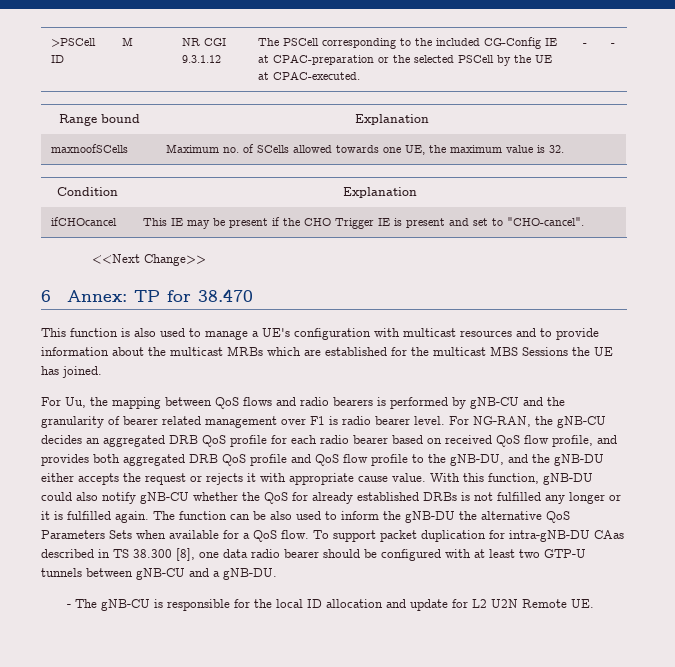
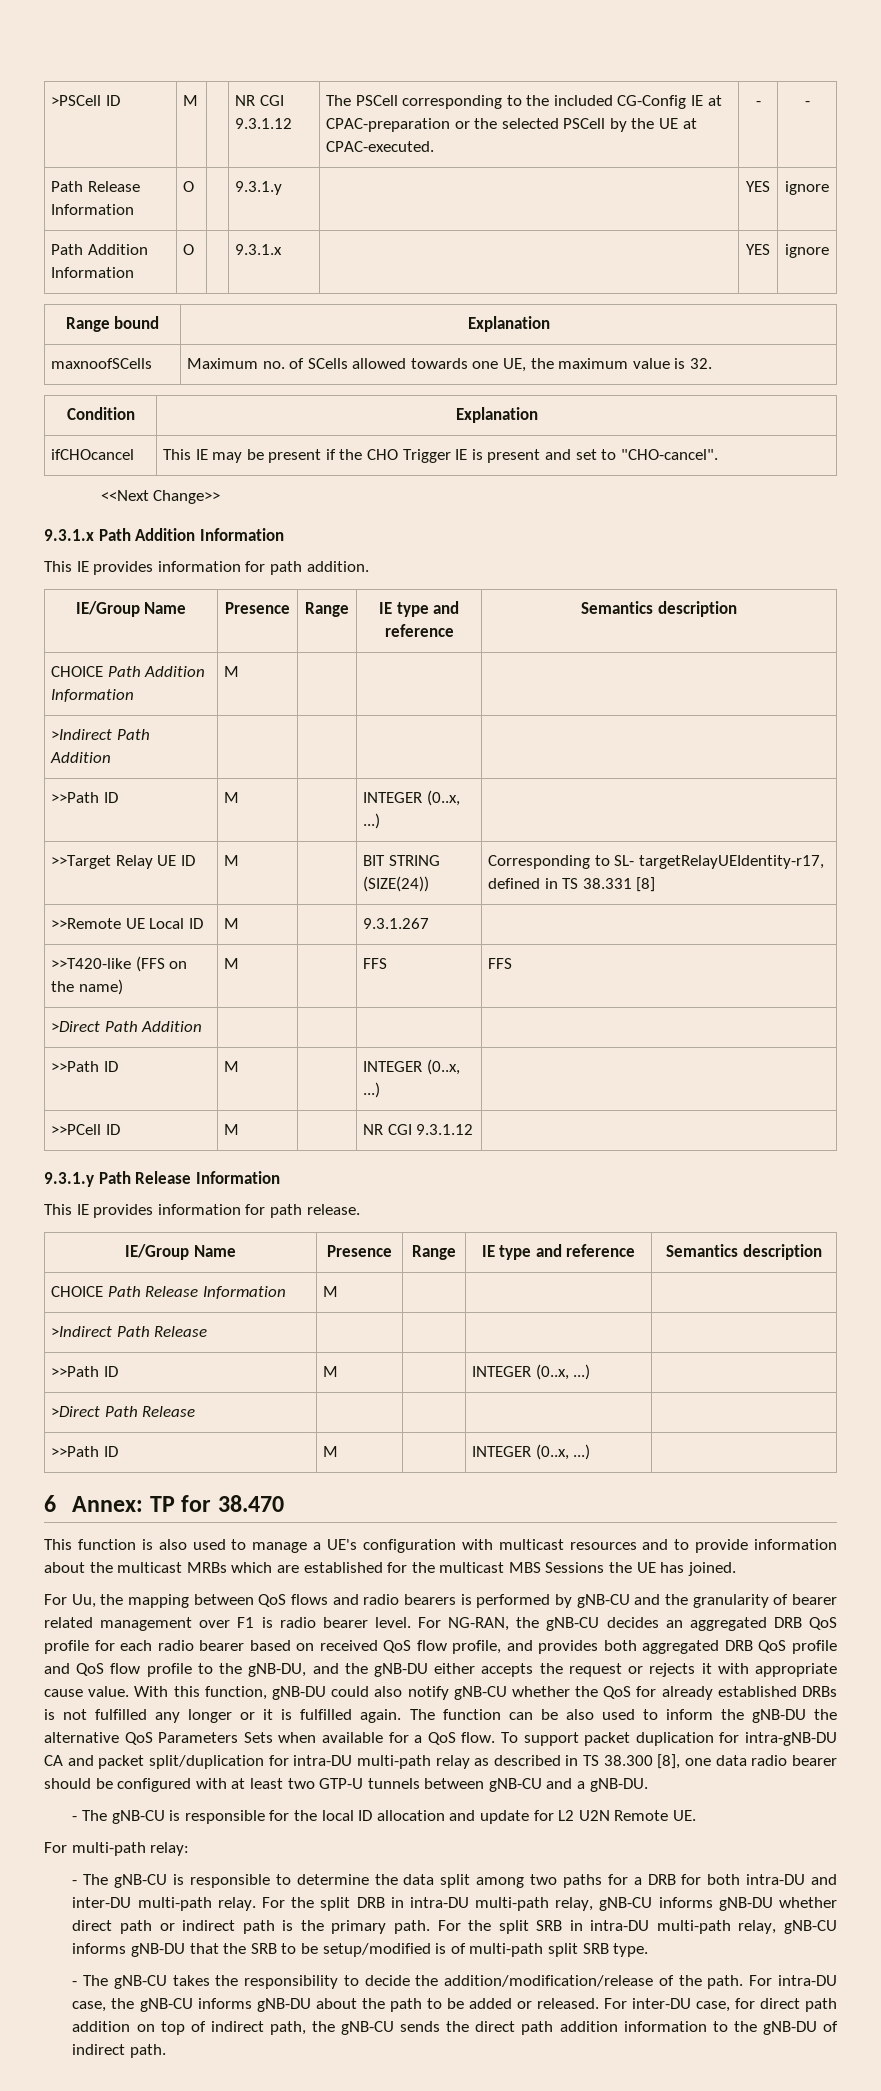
+ Path Release Information | O | | 9.3.1.y | | YES | ignore
+ Path Addition Information | O | | 9.3.1.x | | YES | ignore
+ 9.3.1.x Path Addition Information
+ This IE provides information for path addition.
+ IE/Group Name | Presence | Range | IE type and reference | Semantics description
+ CHOICE Path Addition Information | M | | |
+ >Indirect Path Addition | | | |
+ >>Path ID | M | | INTEGER (0..x, ...) |
+ >>Target Relay UE ID | M | | BIT STRING (SIZE(24)) | Corresponding to SL- targetRelayUEIdentity-r17, defined in TS 38.331 [8]
+ >>Remote UE Local ID | M | | 9.3.1.267 |
+ >>T420-like (FFS on the name) | M | | FFS | FFS
+ >Direct Path Addition | | | |
+ >>Path ID | M | | INTEGER (0..x, ...) |
+ >>PCell ID | M | | NR CGI 9.3.1.12 |
+ 9.3.1.y Path Release Information
+ This IE provides information for path release.
+ IE/Group Name | Presence | Range | IE type and reference | Semantics description
+ CHOICE Path Release Information | M | | |
+ >Indirect Path Release | | | |
+ >>Path ID | M | | INTEGER (0..x, ...) |
+ >Direct Path Release | | | |
+ >>Path ID | M | | INTEGER (0..x, ...) |
- To support packet duplication for intra-gNB-DU CAas described in TS 38.300 [8], one data radio bearer should be configured with at least two GTP-U tunnels between gNB-CU and a gNB-DU.
+ To support packet duplication for intra-gNB-DU CA and packet split/duplication for intra-DU multi-path relay as described in TS 38.300 [8], one data radio bearer should be configured with at least two GTP-U tunnels between gNB-CU and a gNB-DU.
+ For multi-path relay:
+ - The gNB-CU is responsible to determine the data split among two paths for a DRB for both intra-DU and inter-DU multi-path relay. For the split DRB in intra-DU multi-path relay, gNB-CU informs gNB-DU whether direct path or indirect path is the primary path. For the split SRB in intra-DU multi-path relay, gNB-CU informs gNB-DU that the SRB to be setup/modified is of multi-path split SRB type.
+ - The gNB-CU takes the responsibility to decide the addition/modification/release of the path. For intra-DU case, the gNB-CU informs gNB-DU about the path to be added or released. For inter-DU case, for direct path addition on top of indirect path, the gNB-CU sends the direct path addition information to the gNB-DU of indirect path.

